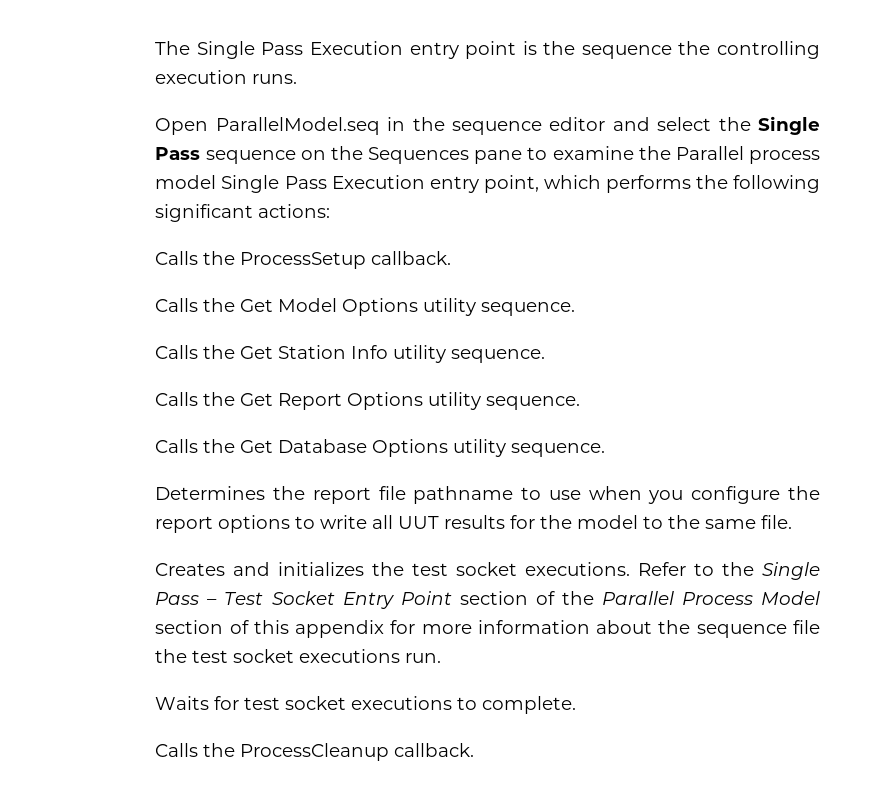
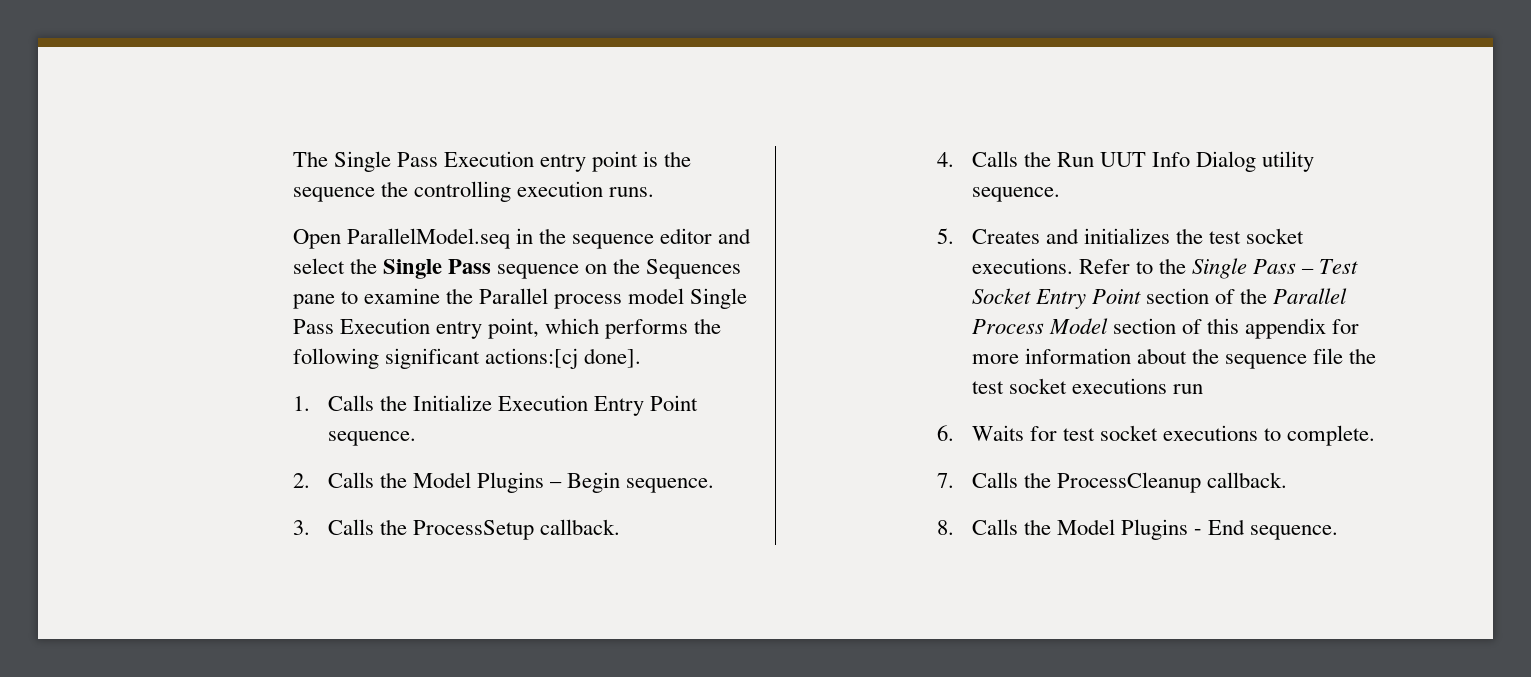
- Open ParallelModel.seq in the sequence editor and select the Single Pass sequence on the Sequences pane to examine the Parallel process model Single Pass Execution entry point, which performs the following significant actions:
- Calls the ProcessSetup callback.
+ Open ParallelModel.seq in the sequence editor and select the Single Pass sequence on the Sequences pane to examine the Parallel process model Single Pass Execution entry point, which performs the following significant actions:[cj done].
+ 1. Calls the Initialize Execution Entry Point sequence.
+ 2. Calls the Model Plugins – Begin sequence.
+ 3. Calls the ProcessSetup callback.
- Calls the Get Model Options utility sequence.
- Calls the Get Station Info utility sequence.
- Calls the Get Report Options utility sequence.
- Calls the Get Database Options utility sequence.
- Determines the report file pathname to use when you configure the report options to write all UUT results for the model to the same file.
- Creates and initializes the test socket executions.
+ 4. Calls the Run UUT Info Dialog utility sequence.
+ 5. Creates and initializes the test socket executions.
- Refer to the Single Pass – Test Socket Entry Point section of the Parallel Process Model section of this appendix for more information about the sequence file the test socket executions run.
- Waits for test socket executions to complete.
+ Refer to the Single Pass – Test Socket Entry Point section of the Parallel Process Model section of this appendix for more information about the sequence file the test socket executions run
+ 6. Waits for test socket executions to complete.
- Calls the ProcessCleanup callback.
+ 7. Calls the ProcessCleanup callback.
+ 8. Calls the Model Plugins - End sequence.

